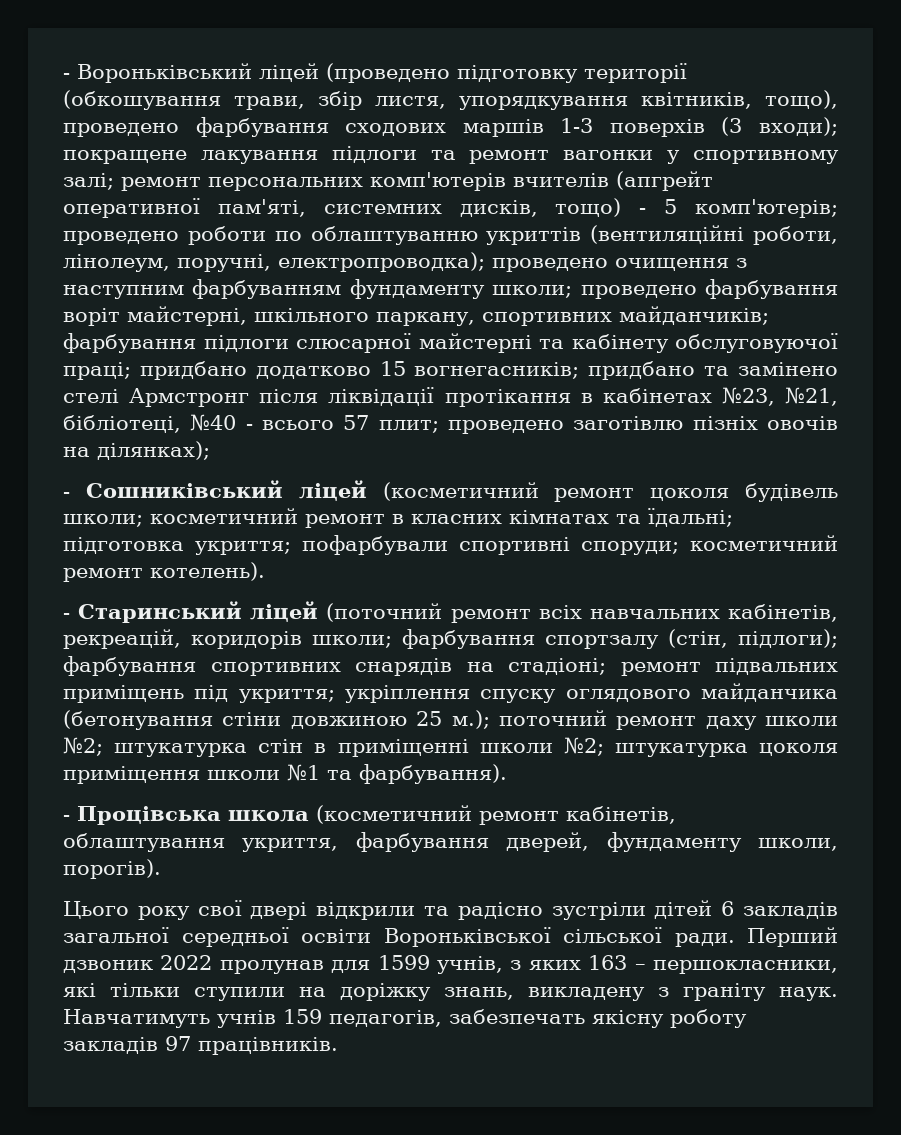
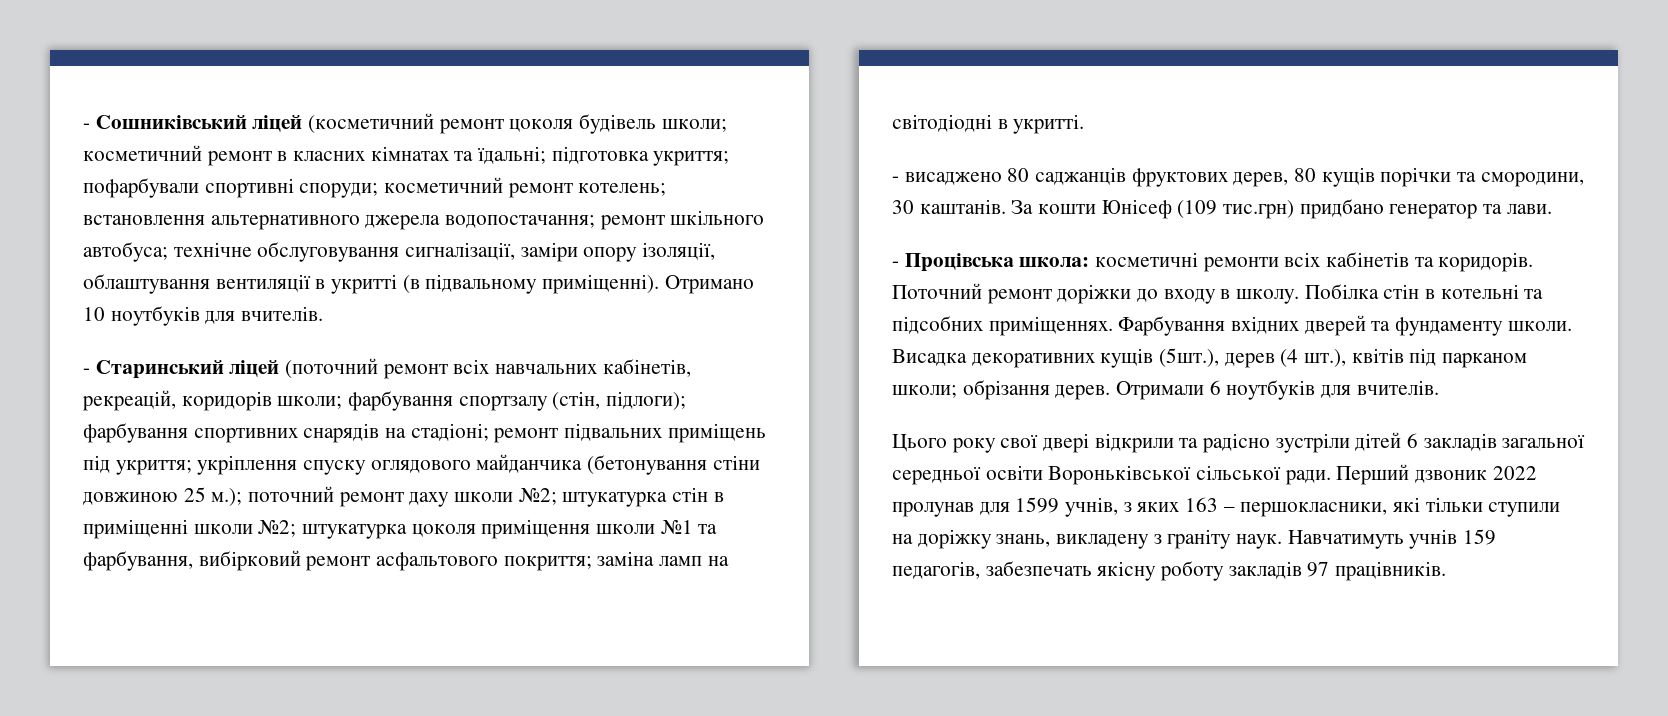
- - Вороньківський ліцей (проведено підготовку території (обкошування трави, збір листя, упорядкування квітників, тощо), проведено фарбування сходових маршів 1-3 поверхів (3 входи); покращене лакування підлоги та ремонт вагонки у спортивному залі; ремонт персональних комп'ютерів вчителів (апгрейт оперативної пам'яті, системних дисків, тощо) - 5 комп'ютерів; проведено роботи по облаштуванню укриттів (вентиляційні роботи, лінолеум, поручні, електропроводка); проведено очищення з наступним фарбуванням фундаменту школи; проведено фарбування воріт майстерні, шкільного паркану, спортивних майданчиків; фарбування підлоги слюсарної майстерні та кабінету обслуговуючої праці; придбано додатково 15 вогнегасників; придбано та замінено стелі Армстронг після ліквідації протікання в кабінетах №23, №21, бібліотеці, №40 - всього 57 плит; проведено заготівлю пізніх овочів на ділянках);
- - Сошниківський ліцей (косметичний ремонт цоколя будівель школи; косметичний ремонт в класних кімнатах та їдальні; підготовка укриття; пофарбували спортивні споруди; косметичний ремонт котелень).
+ - Сошниківський ліцей (косметичний ремонт цоколя будівель школи; косметичний ремонт в класних кімнатах та їдальні; підготовка укриття; пофарбували спортивні споруди; косметичний ремонт котелень; встановлення альтернативного джерела водопостачання; ремонт шкільного автобуса; технічне обслуговування сигналізації, заміри опору ізоляції, облаштування вентиляції в укритті (в підвальному приміщенні). Отримано 10 ноутбуків для вчителів.
- - Старинський ліцей (поточний ремонт всіх навчальних кабінетів, рекреацій, коридорів школи; фарбування спортзалу (стін, підлоги); фарбування спортивних снарядів на стадіоні; ремонт підвальних приміщень під укриття; укріплення спуску оглядового майданчика (бетонування стіни довжиною 25 м.); поточний ремонт даху школи №2; штукатурка стін в приміщенні школи №2; штукатурка цоколя приміщення школи №1 та фарбування).
- - Процівська школа (косметичний ремонт кабінетів, облаштування укриття, фарбування дверей, фундаменту школи, порогів).
+ - Старинський ліцей (поточний ремонт всіх навчальних кабінетів, рекреацій, коридорів школи; фарбування спортзалу (стін, підлоги); фарбування спортивних снарядів на стадіоні; ремонт підвальних приміщень під укриття; укріплення спуску оглядового майданчика (бетонування стіни довжиною 25 м.); поточний ремонт даху школи №2; штукатурка стін в приміщенні школи №2; штукатурка цоколя приміщення школи №1 та фарбування, вибірковий ремонт асфальтового покриття; заміна ламп на світодіодні в укритті.
+ - висаджено 80 саджанців фруктових дерев, 80 кущів порічки та смородини, 30 каштанів. За кошти Юнісеф (109 тис.грн) придбано генератор та лави.
+ - Процівська школа: косметичні ремонти всіх кабінетів та коридорів. Поточний ремонт доріжки до входу в школу. Побілка стін в котельні та підсобних приміщеннях. Фарбування вхідних дверей та фундаменту школи. Висадка декоративних кущів (5шт.), дерев (4 шт.), квітів під парканом школи; обрізання дерев. Отримали 6 ноутбуків для вчителів.

